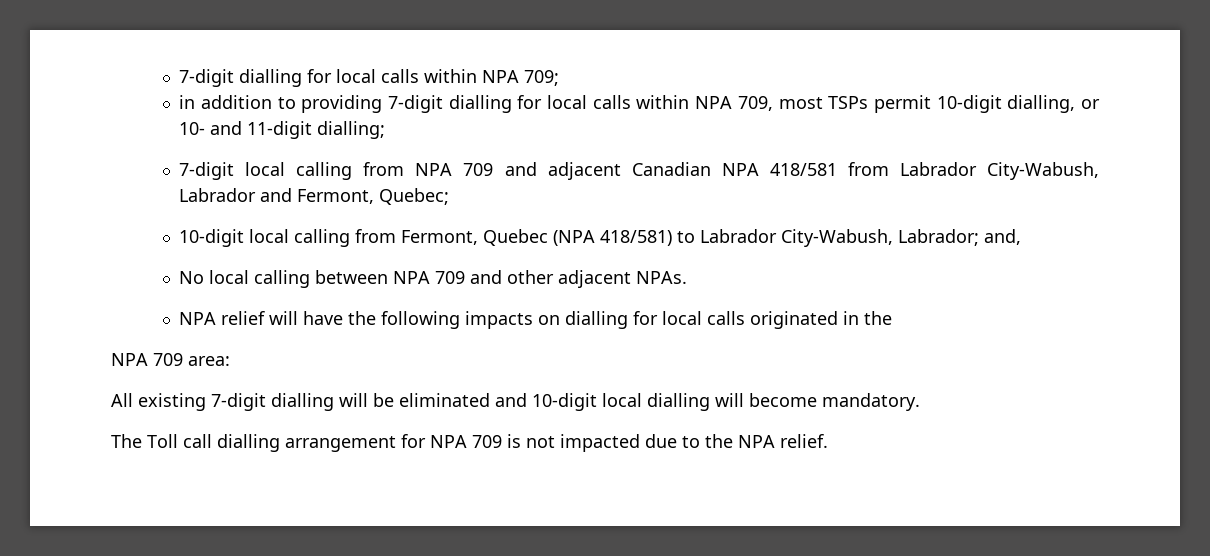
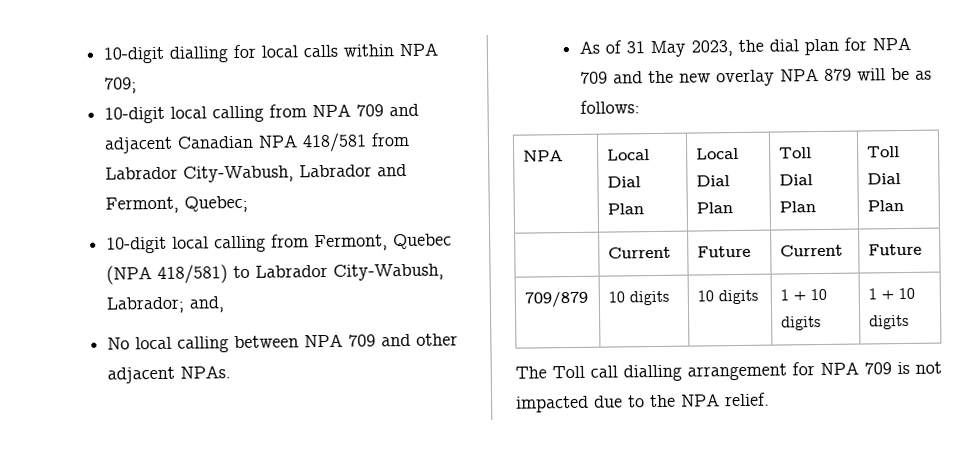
- 7-digit dialling for local calls within NPA 709;
+ 10-digit dialling for local calls within NPA 709;
- in addition to providing 7-digit dialling for local calls within NPA 709, most TSPs permit 10-digit dialling, or 10- and 11-digit dialling;
- 7-digit local calling from NPA 709 and adjacent Canadian NPA 418/581 from Labrador City-Wabush, Labrador and Fermont, Quebec;
+ 10-digit local calling from NPA 709 and adjacent Canadian NPA 418/581 from Labrador City-Wabush, Labrador and Fermont, Quebec;
- NPA relief will have the following impacts on dialling for local calls originated in the
- NPA 709 area:
- All existing 7-digit dialling will be eliminated and 10-digit local dialling will become mandatory.
+ As of 31 May 2023, the dial plan for NPA 709 and the new overlay NPA 879 will be as follows:
+ NPA | Local Dial Plan | Local Dial Plan | Toll Dial Plan | Toll Dial Plan
+ | Current | Future | Current | Future
+ 709/879 | 10 digits | 10 digits | 1 + 10 digits | 1 + 10 digits

